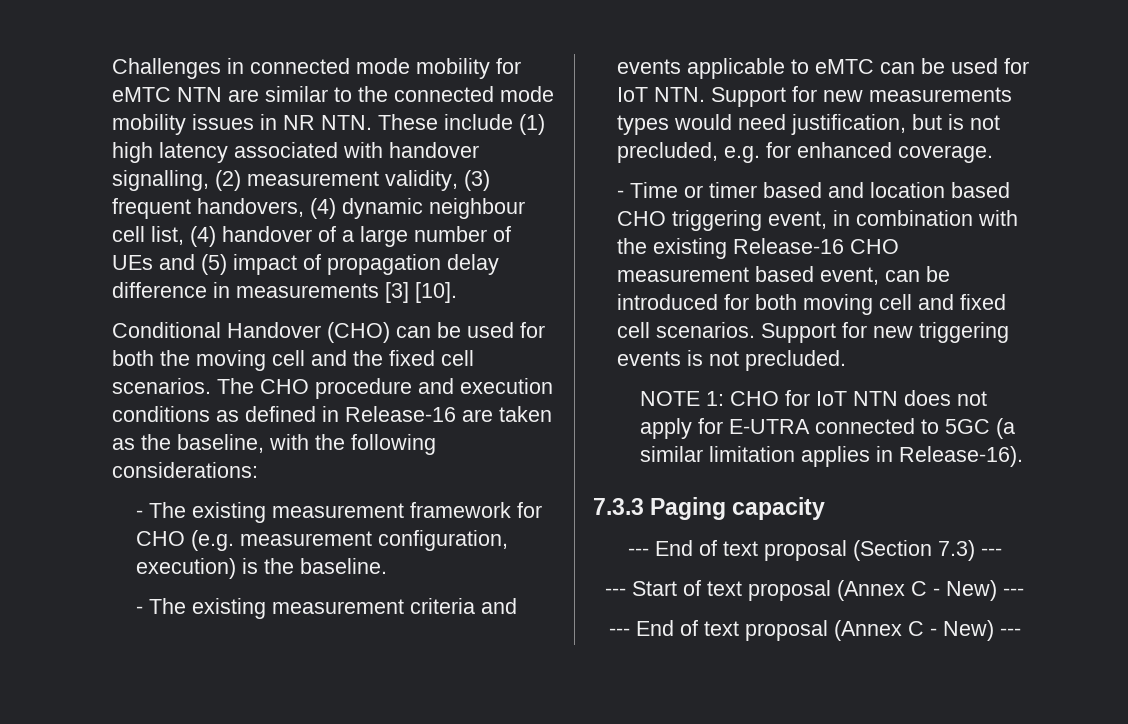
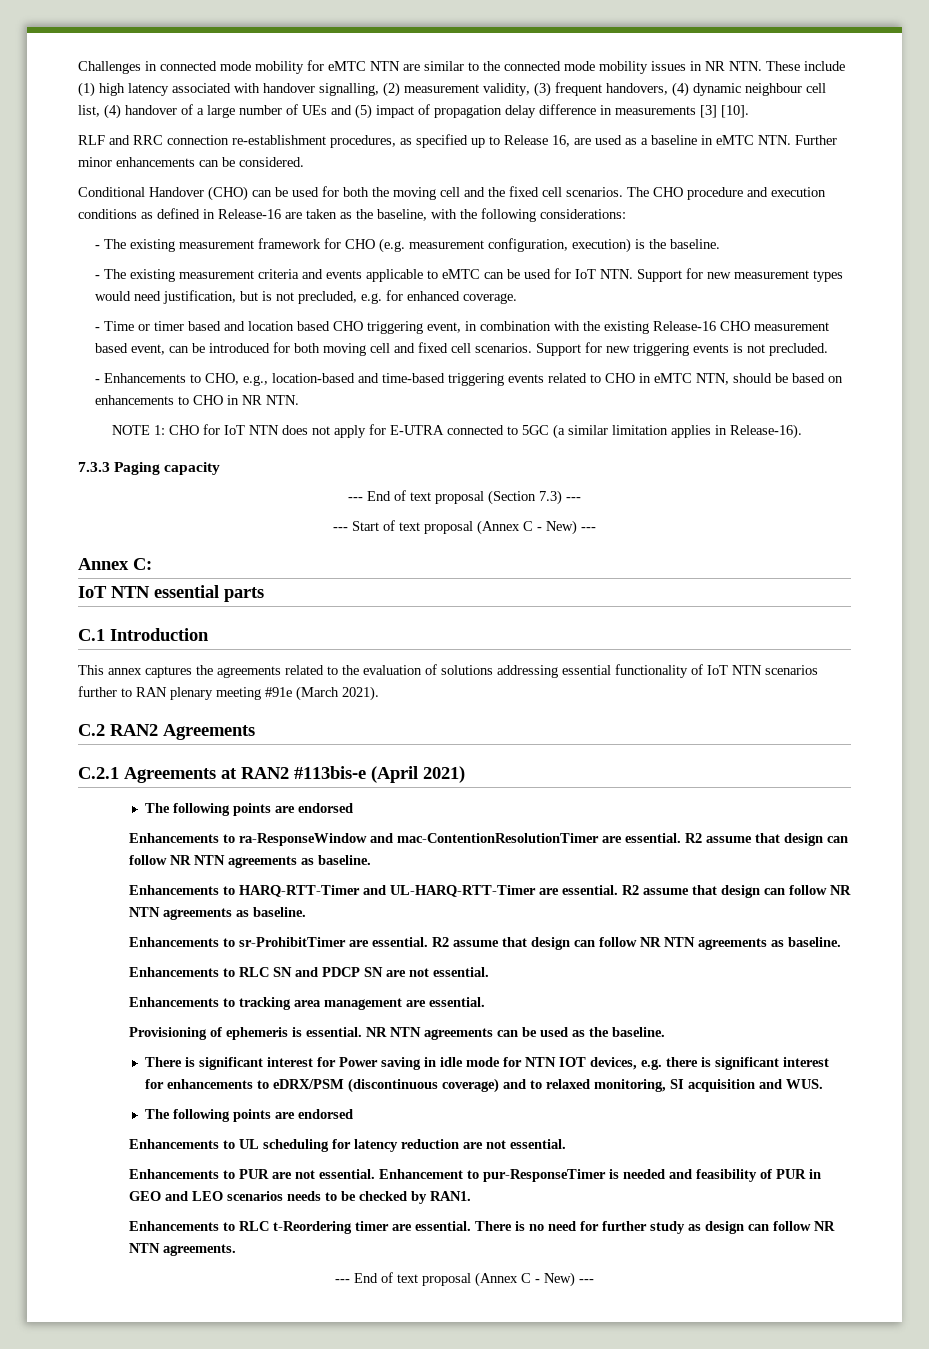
+ RLF and RRC connection re-establishment procedures, as specified up to Release 16, are used as a baseline in eMTC NTN. Further minor enhancements can be considered.
- - The existing measurement criteria and events applicable to eMTC can be used for IoT NTN. Support for new measurements types would need justification, but is not precluded, e.g. for enhanced coverage.
+ - The existing measurement criteria and events applicable to eMTC can be used for IoT NTN. Support for new measurement types would need justification, but is not precluded, e.g. for enhanced coverage.
+ - Enhancements to CHO, e.g., location-based and time-based triggering events related to CHO in eMTC NTN, should be based on enhancements to CHO in NR NTN.
+ Annex C:
+ IoT NTN essential parts
+ C.1 Introduction
+ This annex captures the agreements related to the evaluation of solutions addressing essential functionality of IoT NTN scenarios further to RAN plenary meeting #91e (March 2021).
+ C.2 RAN2 Agreements
+ C.2.1 Agreements at RAN2 #113bis-e (April 2021)
+ The following points are endorsed
+ Enhancements to ra-ResponseWindow and mac-ContentionResolutionTimer are essential. R2 assume that design can follow NR NTN agreements as baseline.
+ Enhancements to HARQ-RTT-Timer and UL-HARQ-RTT-Timer are essential. R2 assume that design can follow NR NTN agreements as baseline.
+ Enhancements to sr-ProhibitTimer are essential. R2 assume that design can follow NR NTN agreements as baseline.
+ Enhancements to RLC SN and PDCP SN are not essential.
+ Enhancements to tracking area management are essential.
+ Provisioning of ephemeris is essential. NR NTN agreements can be used as the baseline.
+ There is significant interest for Power saving in idle mode for NTN IOT devices, e.g. there is significant interest for enhancements to eDRX/PSM (discontinuous coverage) and to relaxed monitoring, SI acquisition and WUS.
+ The following points are endorsed
+ Enhancements to UL scheduling for latency reduction are not essential.
+ Enhancements to PUR are not essential. Enhancement to pur-ResponseTimer is needed and feasibility of PUR in GEO and LEO scenarios needs to be checked by RAN1.
+ Enhancements to RLC t-Reordering timer are essential. There is no need for further study as design can follow NR NTN agreements.

